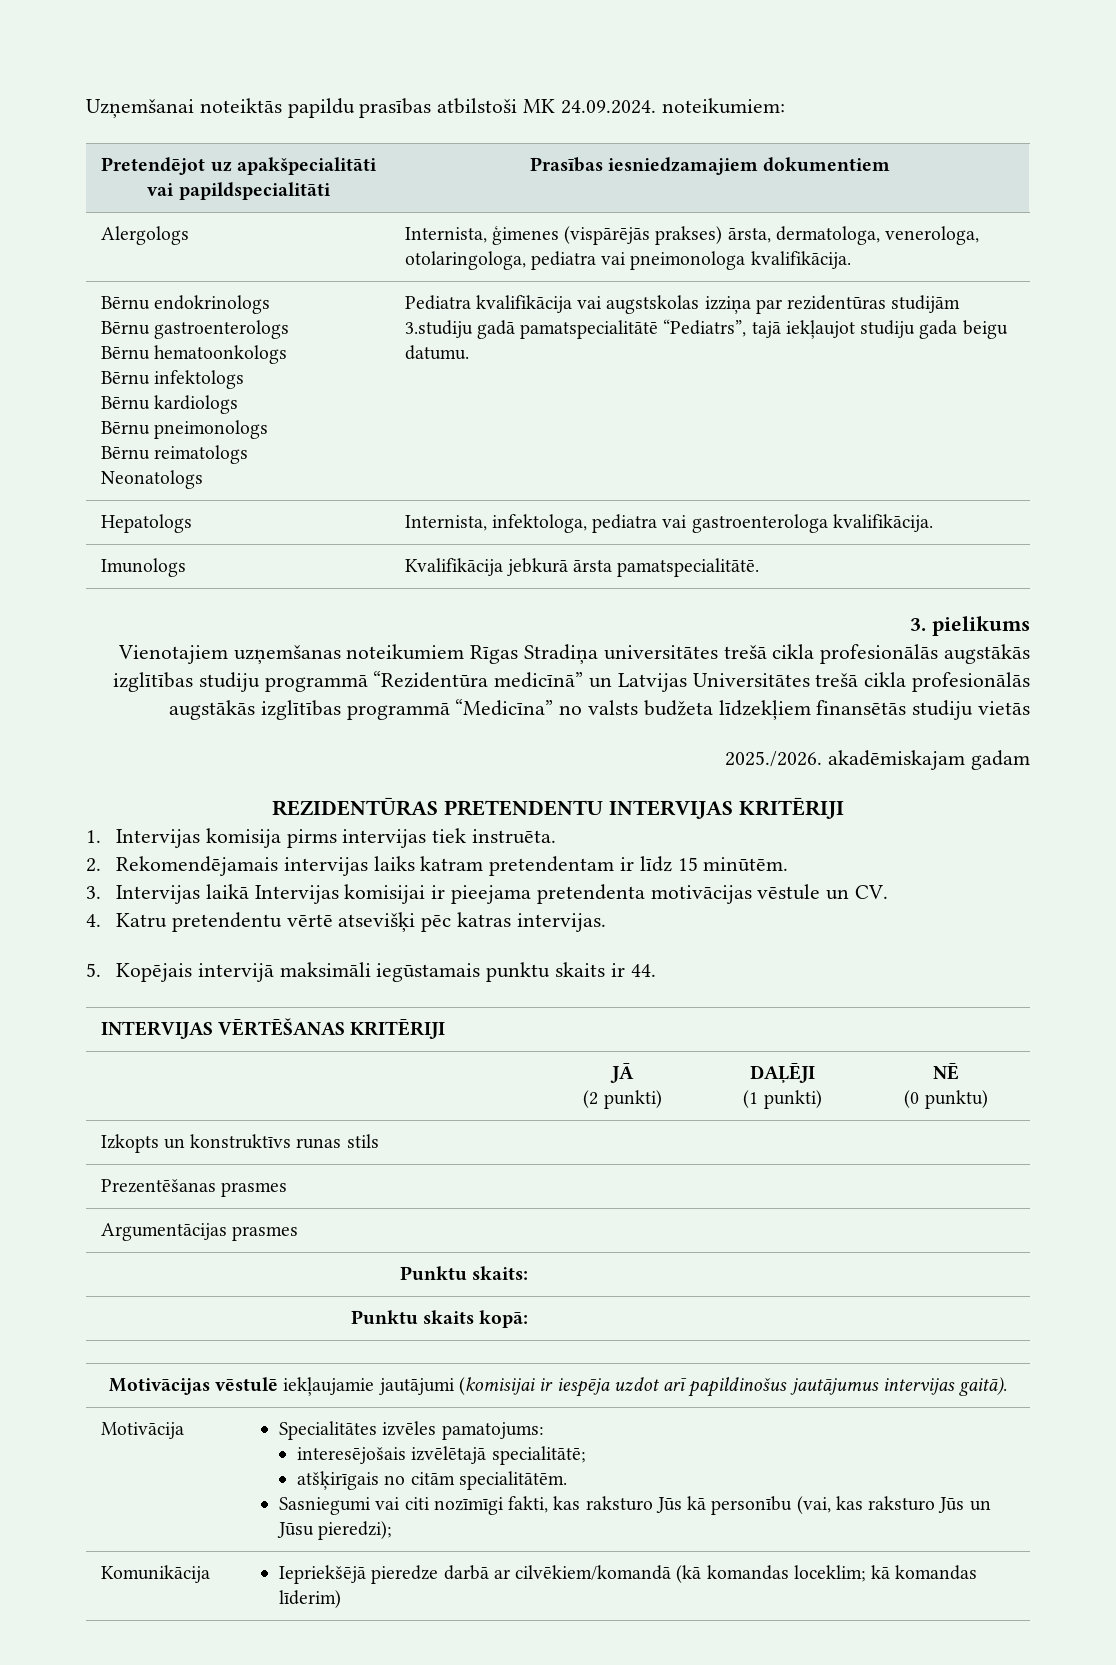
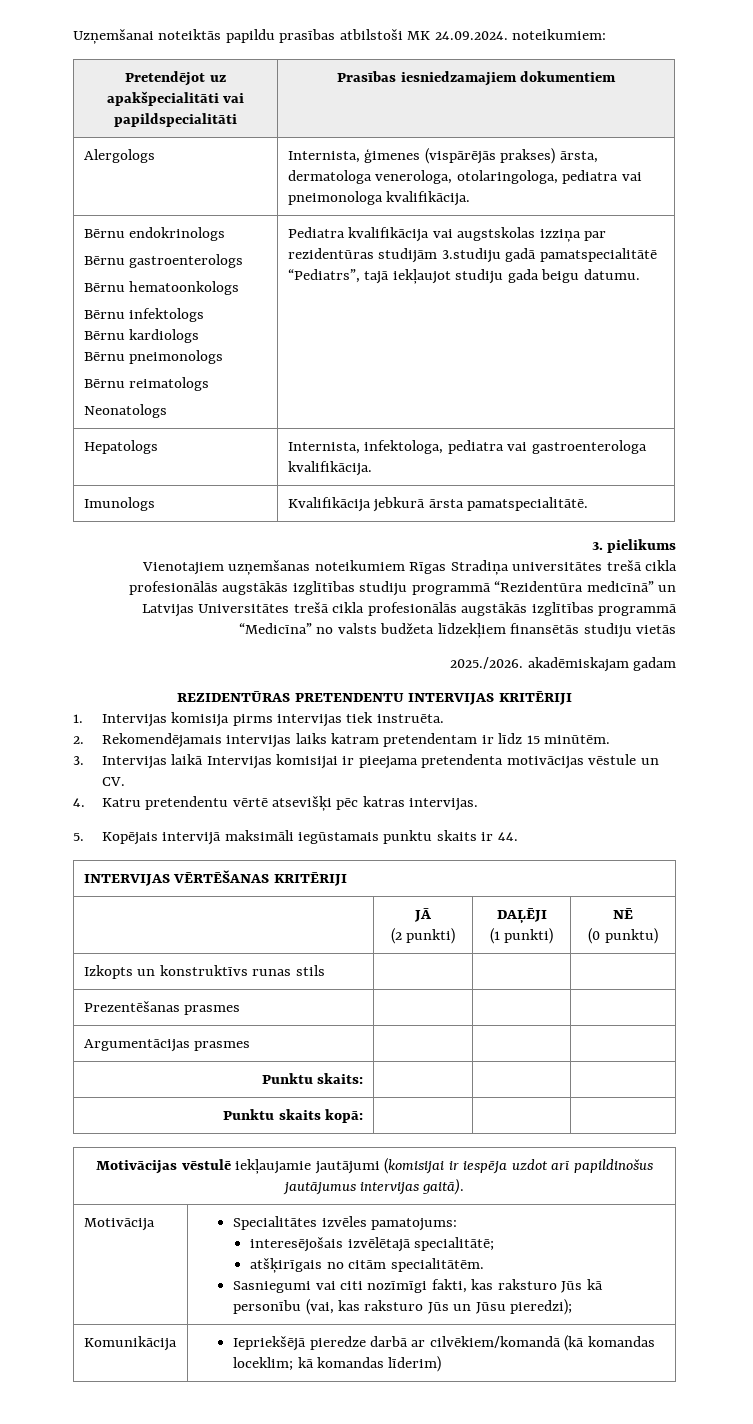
- Alergologs | Internista, ģimenes (vispārējās prakses) ārsta, dermatologa, venerologa, otolaringologa, pediatra vai pneimonologa kvalifikācija.
+ Alergologs | Internista, ģimenes (vispārējās prakses) ārsta, dermatologa venerologa, otolaringologa, pediatra vai pneimonologa kvalifikācija.

